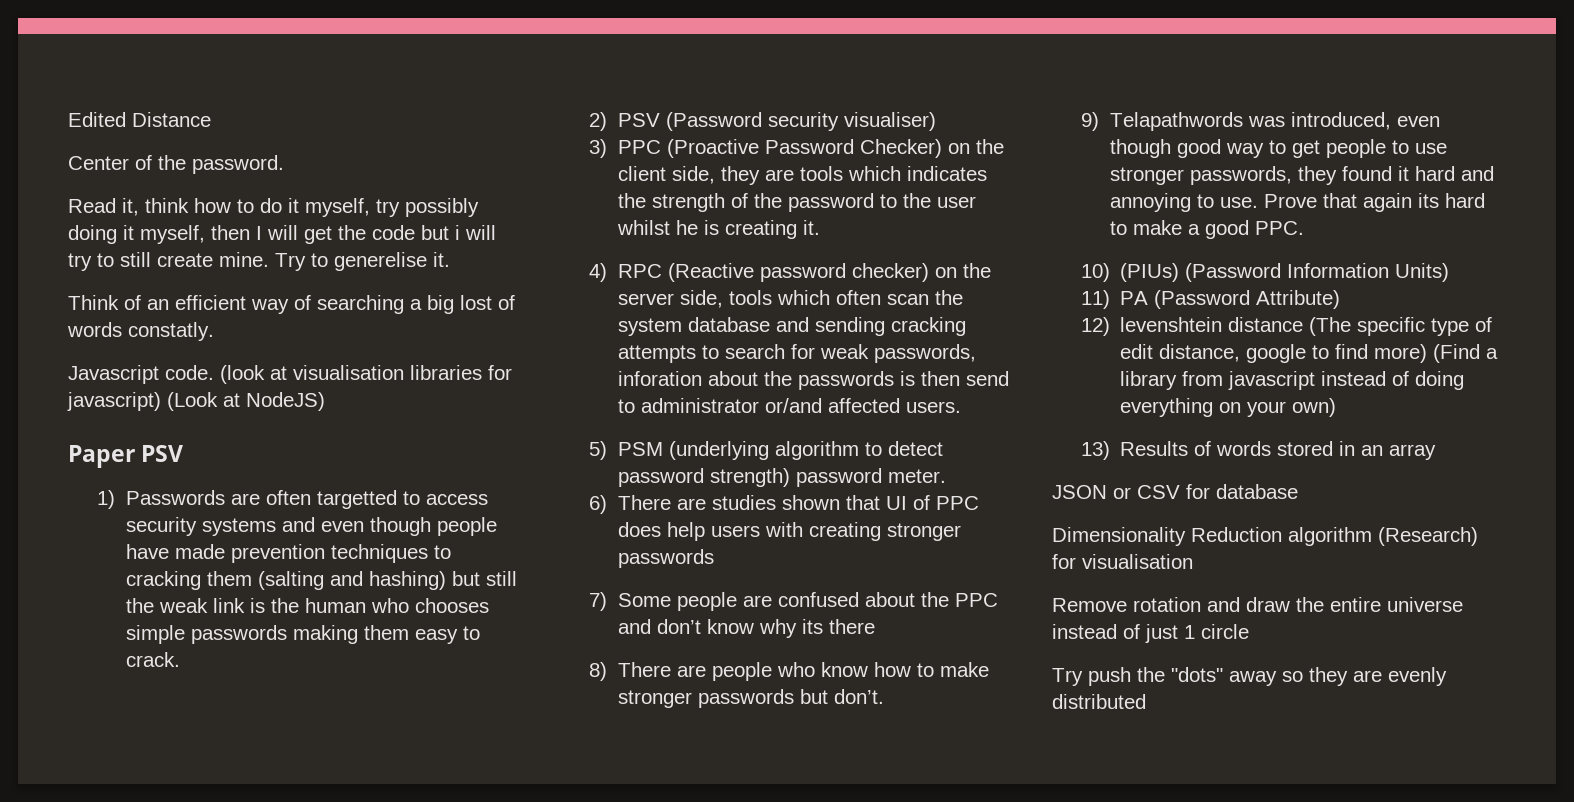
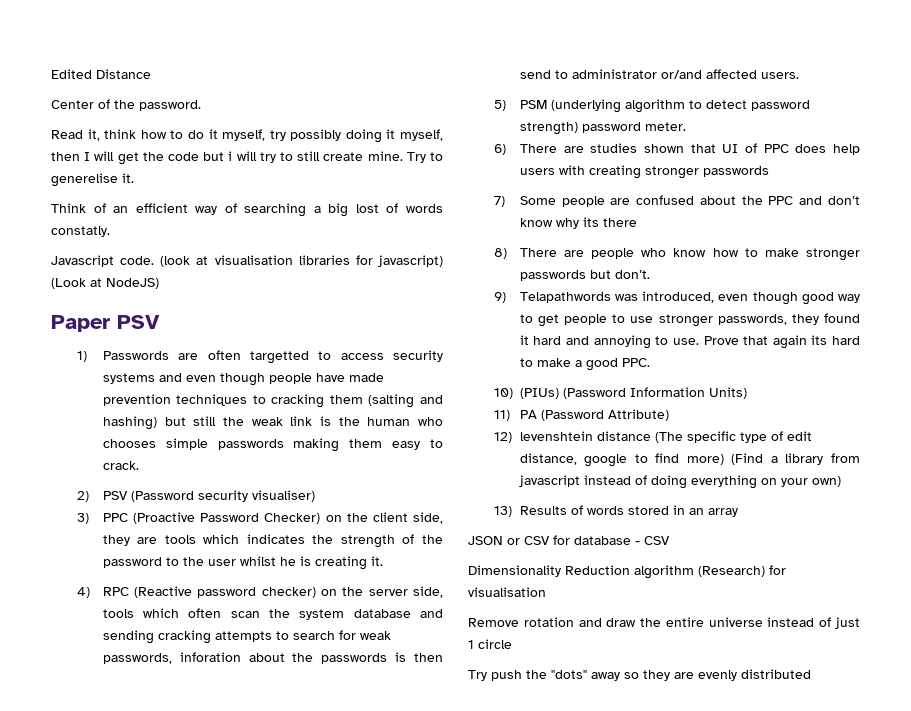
- JSON or CSV for database
+ JSON or CSV for database - CSV

